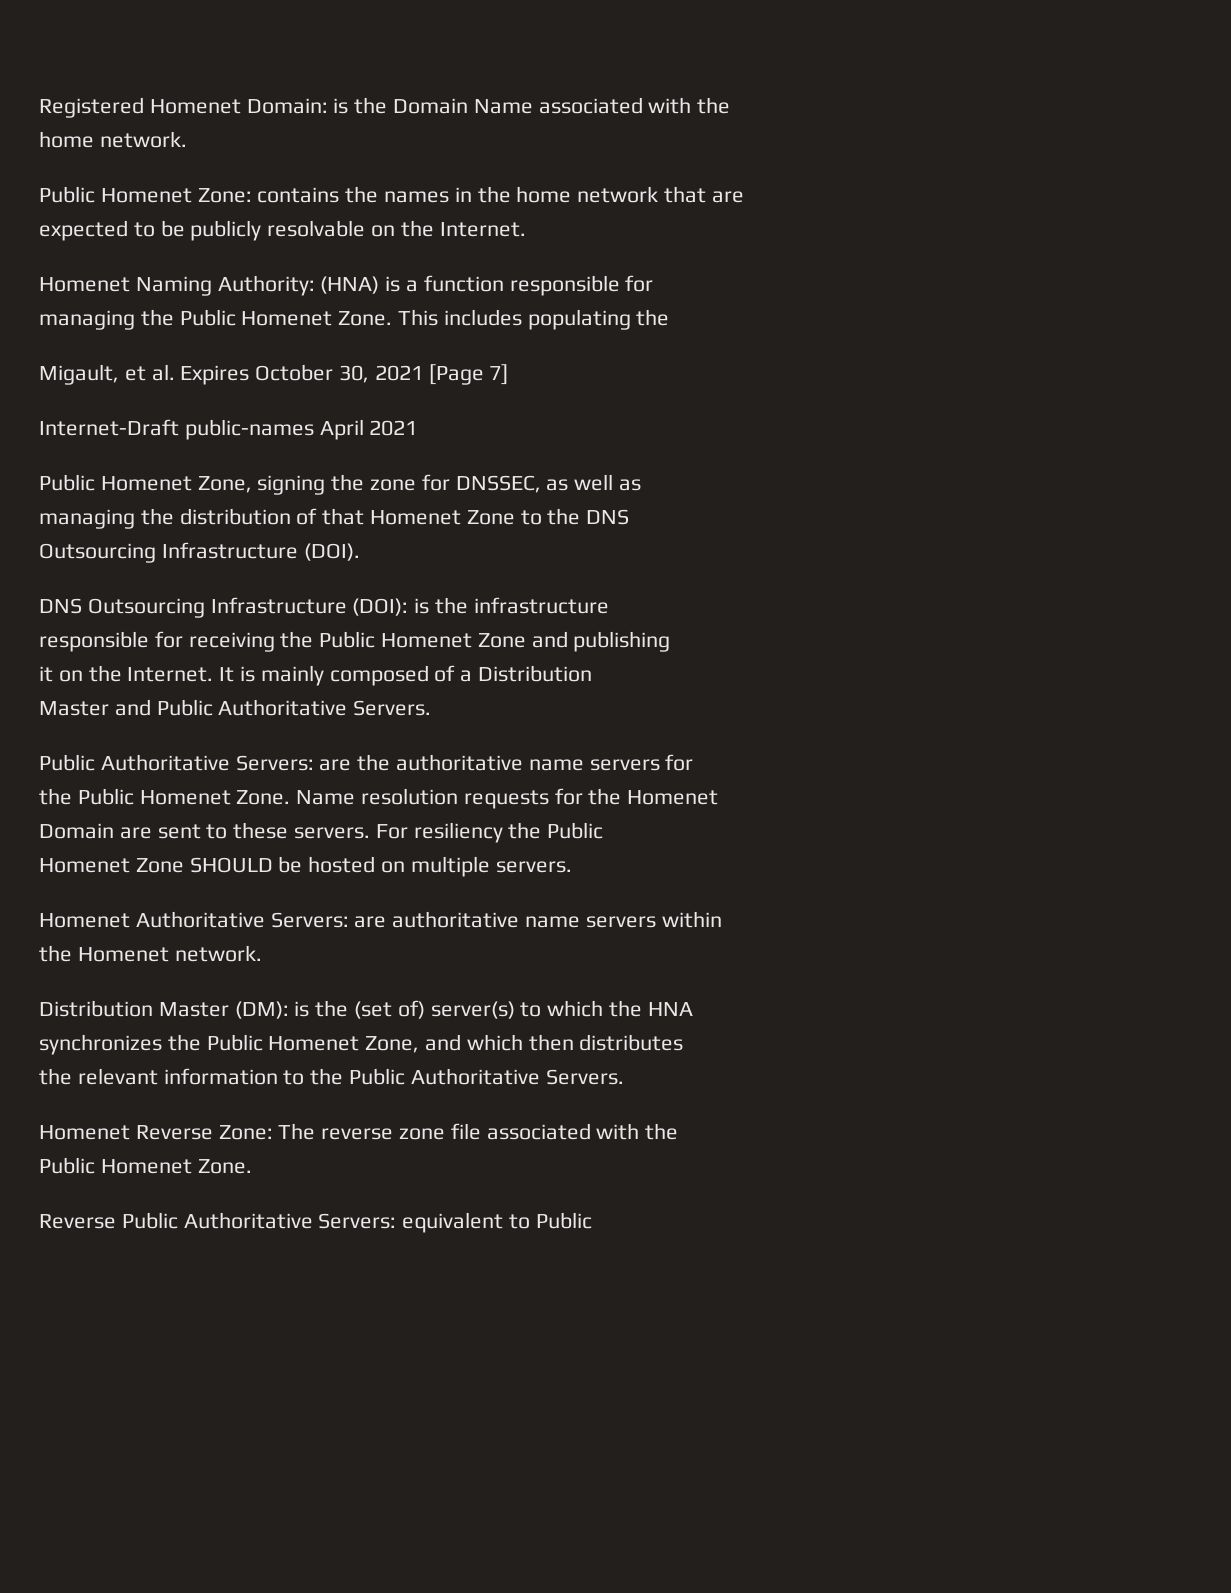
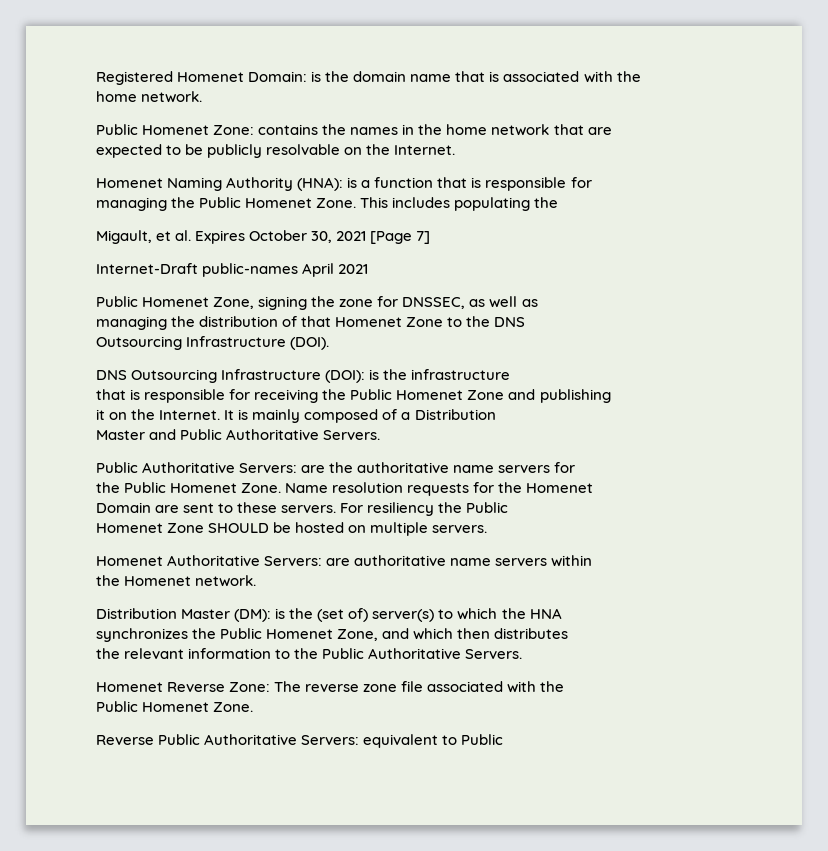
- Registered Homenet Domain: is the Domain Name associated with the
+ Registered Homenet Domain: is the domain name that is associated with the
- Homenet Naming Authority: (HNA) is a function responsible for
+ Homenet Naming Authority (HNA): is a function that is responsible for
- responsible for receiving the Public Homenet Zone and publishing
+ that is responsible for receiving the Public Homenet Zone and publishing

